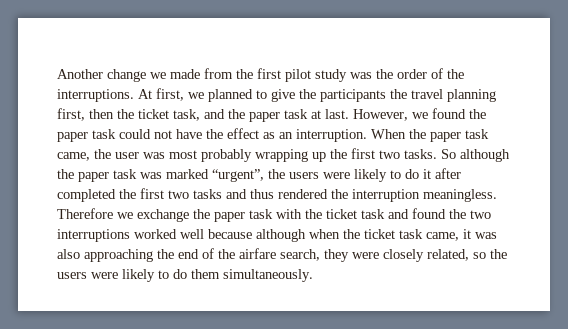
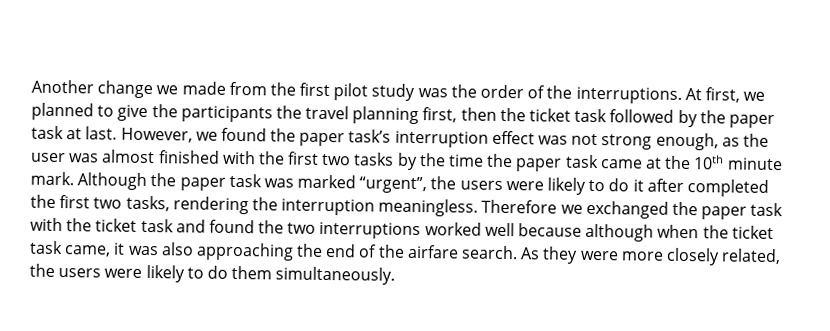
- At first, we planned to give the participants the travel planning first, then the ticket task, and the paper task at last.
+ At first, we planned to give the participants the travel planning first, then the ticket task followed by the paper task at last.
- However, we found the paper task could not have the effect as an interruption. When the paper task came, the user was most probably wrapping up the first two tasks. So although the paper task was marked “urgent”, the users were likely to do it after completed the first two tasks and thus rendered the interruption meaningless.
+ However, we found the paper task’s interruption effect was not strong enough, as the user was almost finished with the first two tasks by the time the paper task came at the 10th minute mark. Although the paper task was marked “urgent”, the users were likely to do it after completed the first two tasks, rendering the interruption meaningless.
- Therefore we exchange the paper task with the ticket task and found the two interruptions worked well because although when the ticket task came, it was also approaching the end of the airfare search, they were closely related, so the users were likely to do them simultaneously.
+ Therefore we exchanged the paper task with the ticket task and found the two interruptions worked well because although when the ticket task came, it was also approaching the end of the airfare search. As they were more closely related, the users were likely to do them simultaneously.

